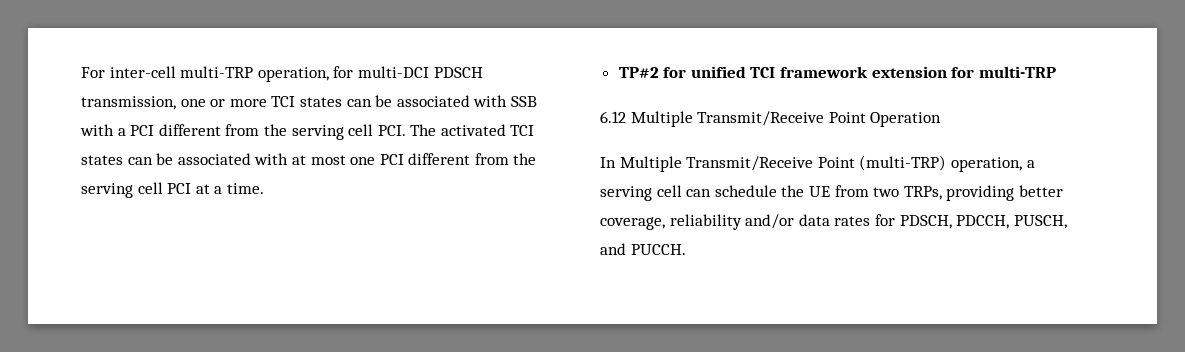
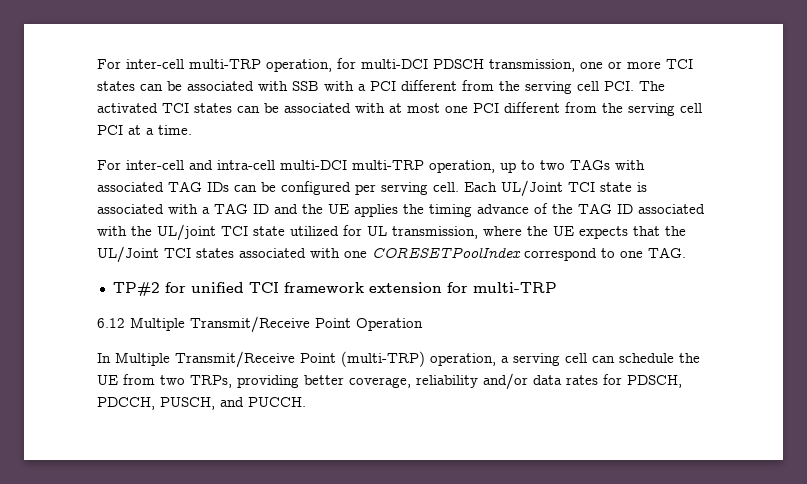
+ For inter-cell and intra-cell multi-DCI multi-TRP operation, up to two TAGs with associated TAG IDs can be configured per serving cell. Each UL/Joint TCI state is associated with a TAG ID and the UE applies the timing advance of the TAG ID associated with the UL/joint TCI state utilized for UL transmission, where the UE expects that the UL/Joint TCI states associated with one CORESETPoolIndex correspond to one TAG.

